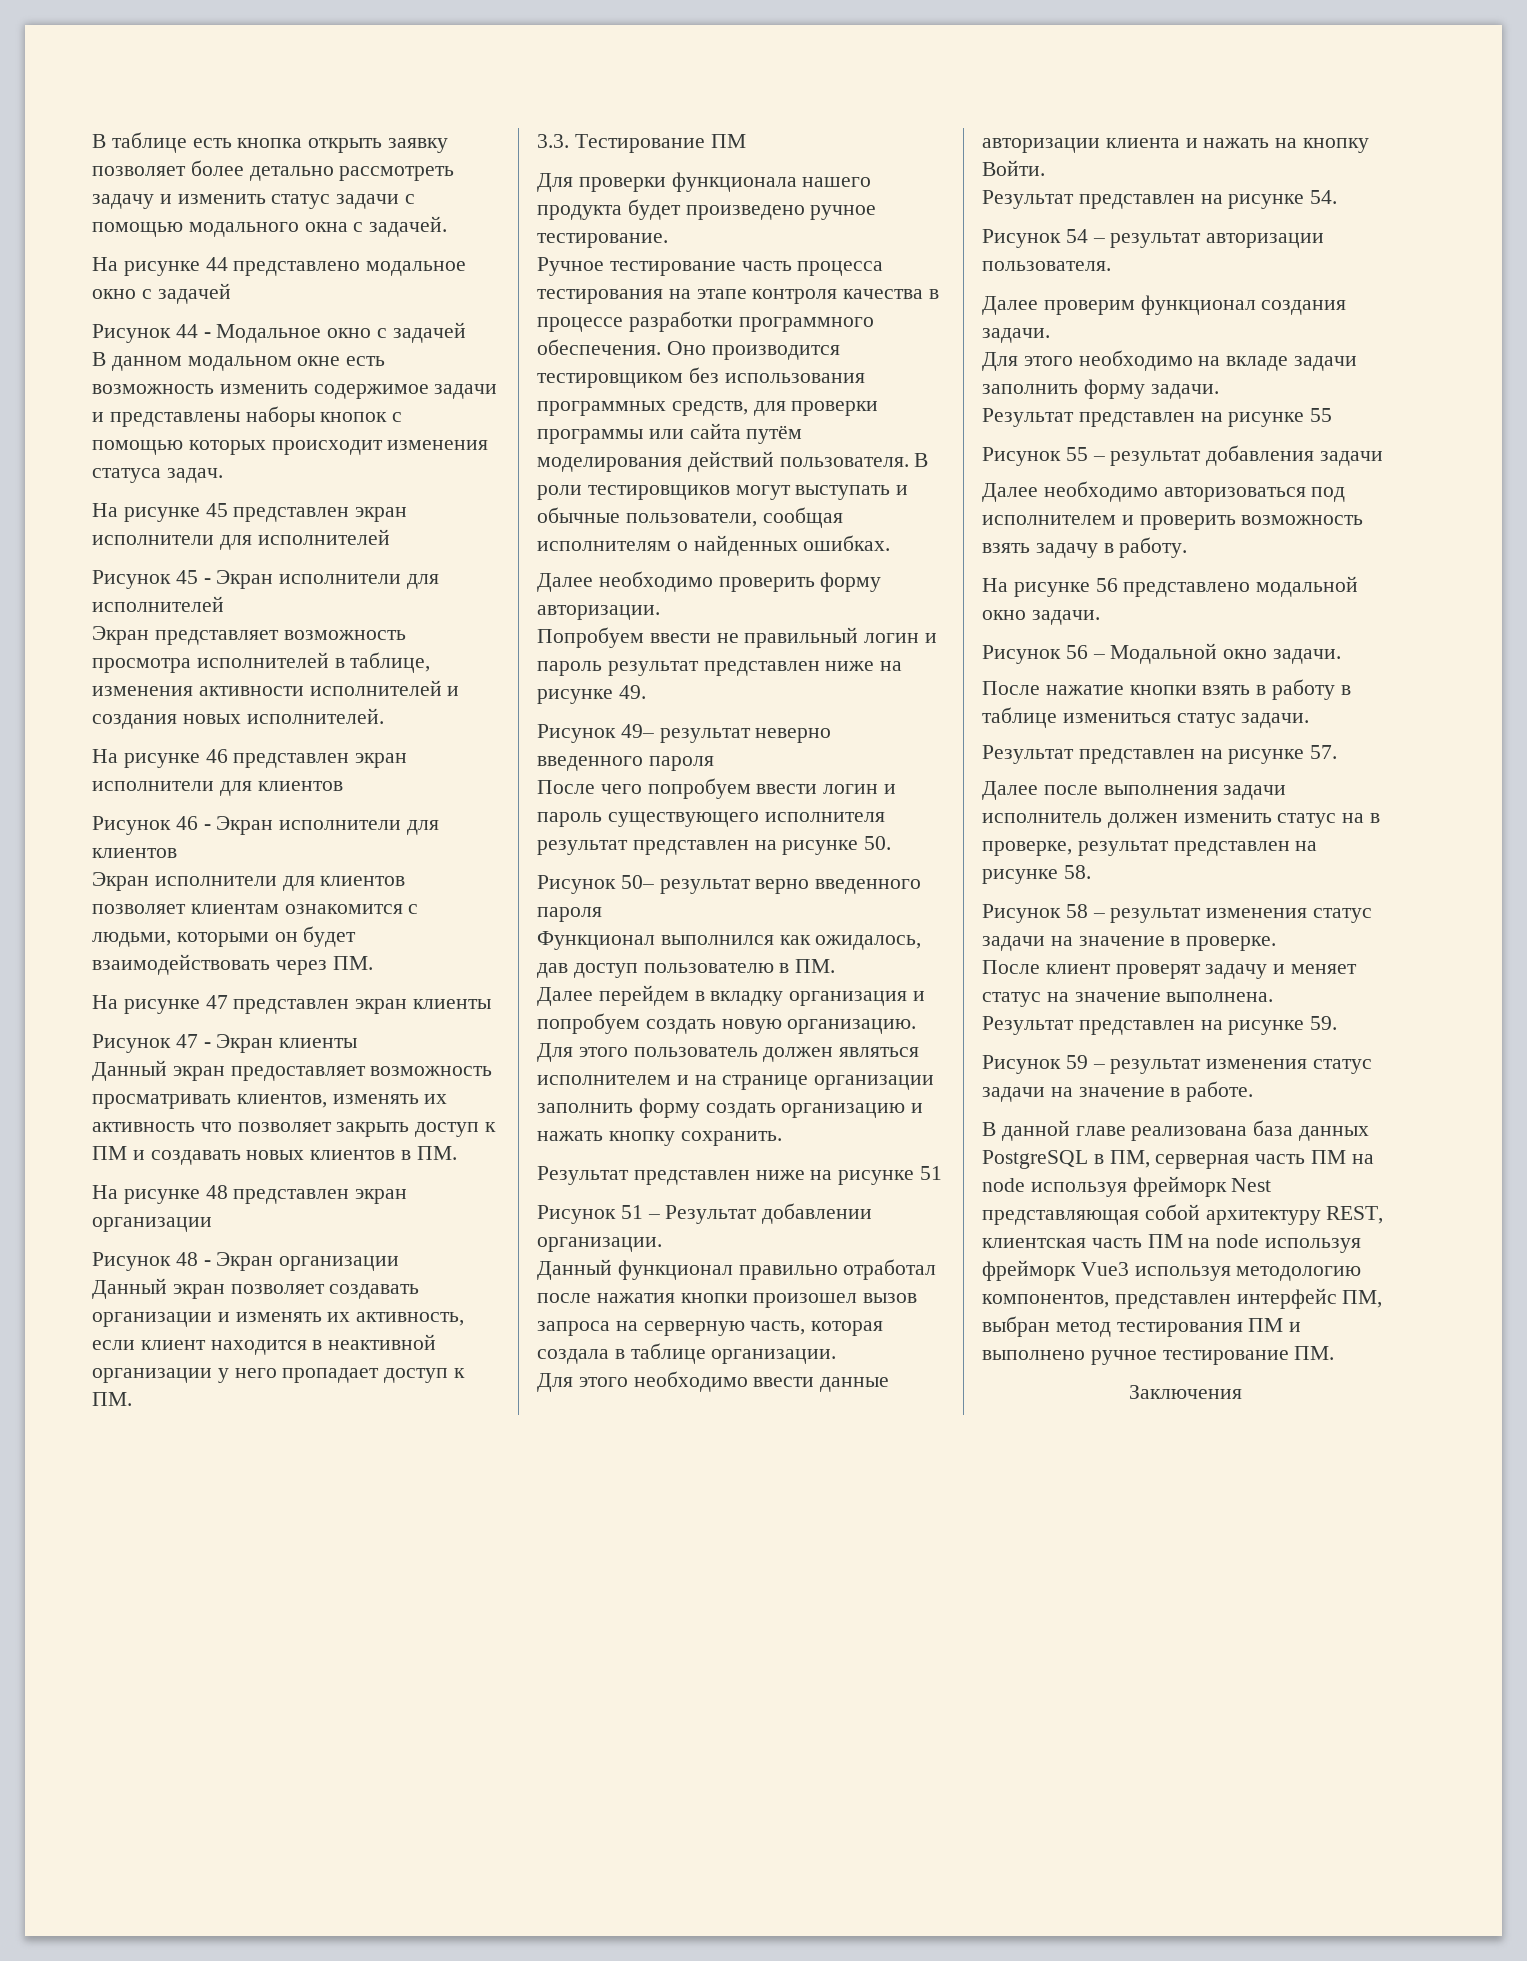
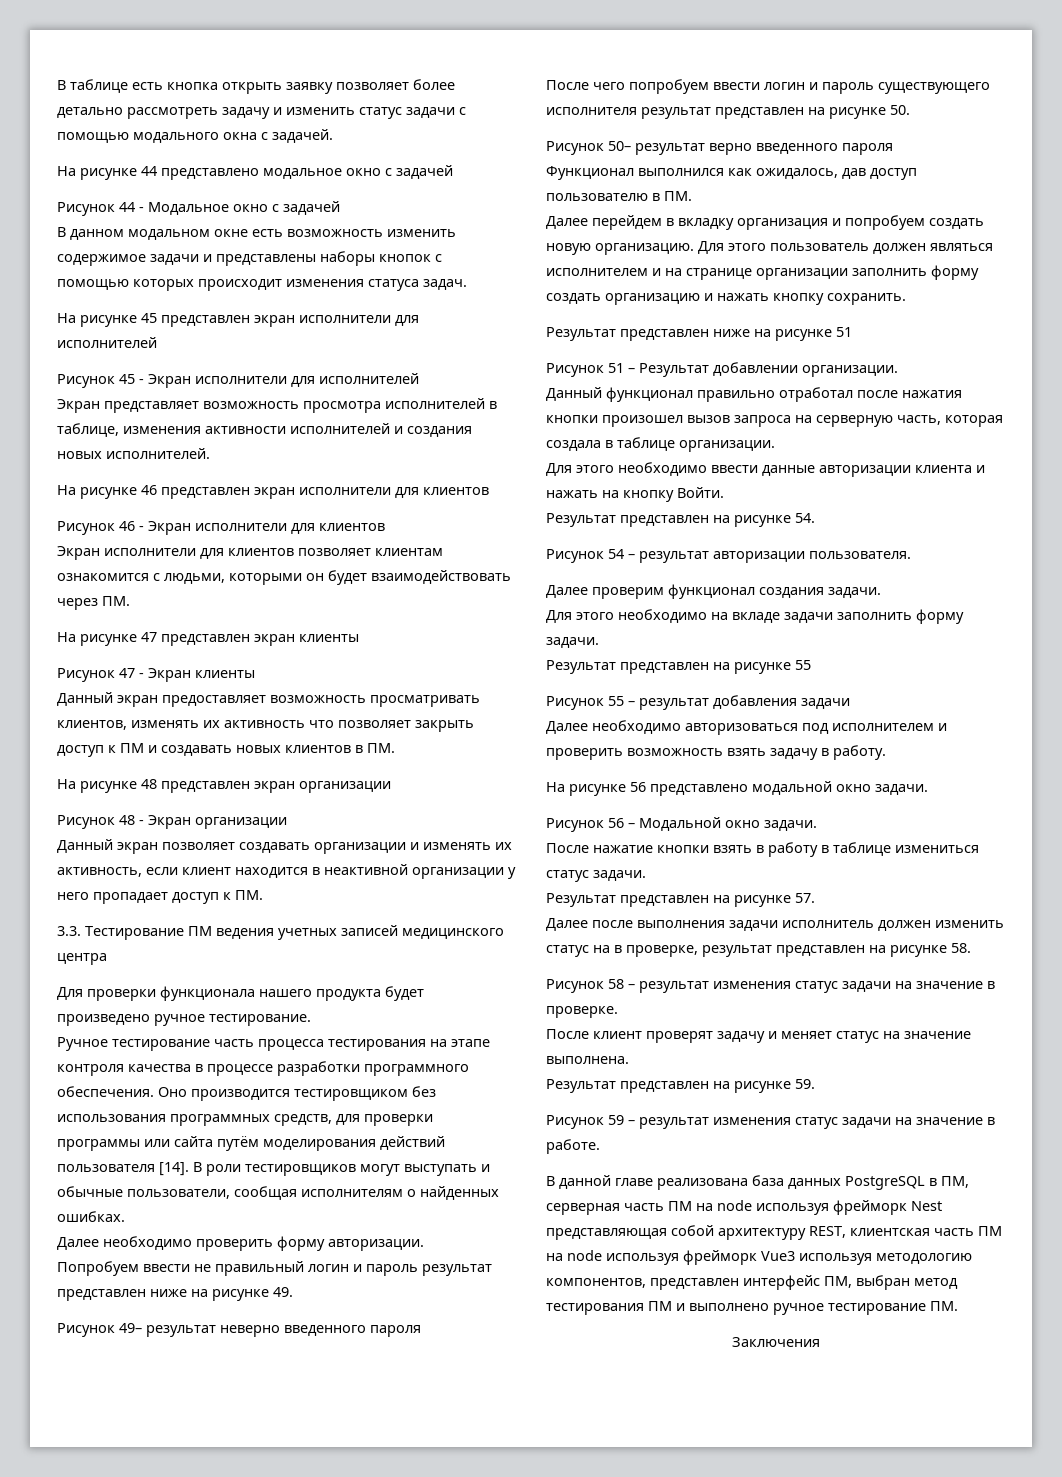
- 3.3. Тестирование ПМ
+ 3.3. Тестирование ПМ ведения учетных записей медицинского центра
- Оно производится тестировщиком без использования программных средств, для проверки программы или сайта путём моделирования действий пользователя.
+ Оно производится тестировщиком без использования программных средств, для проверки программы или сайта путём моделирования действий пользователя [14].

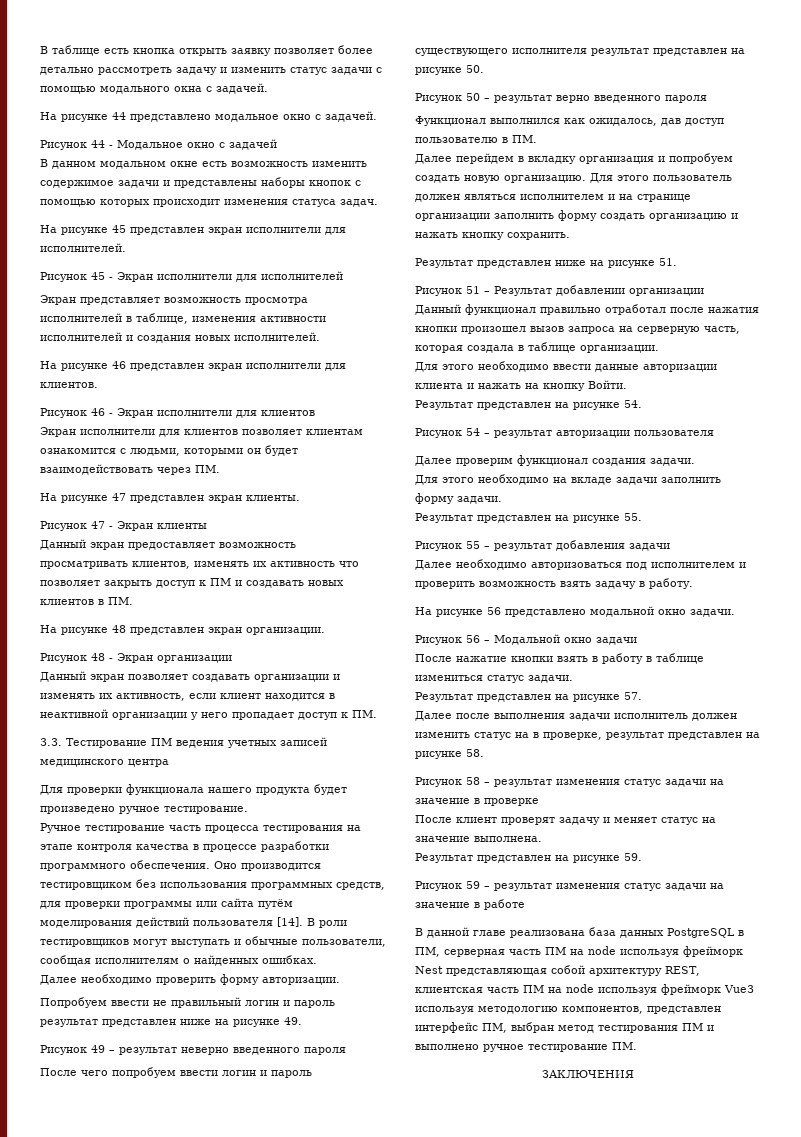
- На рисунке 44 представлено модальное окно с задачей
+ На рисунке 44 представлено модальное окно с задачей.
- На рисунке 45 представлен экран исполнители для исполнителей
+ На рисунке 45 представлен экран исполнители для исполнителей.
- На рисунке 46 представлен экран исполнители для клиентов
+ На рисунке 46 представлен экран исполнители для клиентов.
- На рисунке 47 представлен экран клиенты
+ На рисунке 47 представлен экран клиенты.
- На рисунке 48 представлен экран организации
+ На рисунке 48 представлен экран организации.
- Рисунок 49– результат неверно введенного пароля
+ Рисунок 49 – результат неверно введенного пароля
- Рисунок 50– результат верно введенного пароля
+ Рисунок 50 – результат верно введенного пароля
- Результат представлен ниже на рисунке 51
+ Результат представлен ниже на рисунке 51.
- Рисунок 51 – Результат добавлении организации.
+ Рисунок 51 – Результат добавлении организации
- Рисунок 54 – результат авторизации пользователя.
+ Рисунок 54 – результат авторизации пользователя
- Результат представлен на рисунке 55
+ Результат представлен на рисунке 55.
- Рисунок 56 – Модальной окно задачи.
+ Рисунок 56 – Модальной окно задачи
- Рисунок 58 – результат изменения статус задачи на значение в проверке.
+ Рисунок 58 – результат изменения статус задачи на значение в проверке
- Рисунок 59 – результат изменения статус задачи на значение в работе.
+ Рисунок 59 – результат изменения статус задачи на значение в работе
- Заключения
+ ЗАКЛЮЧЕНИЯ

